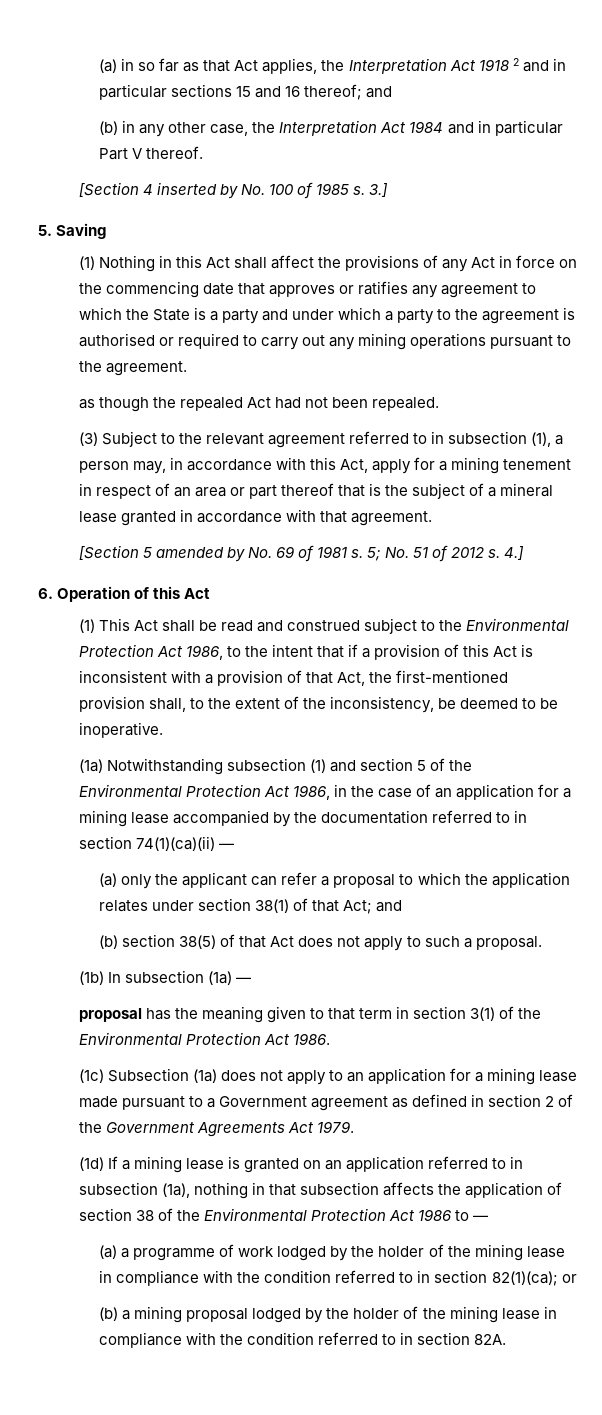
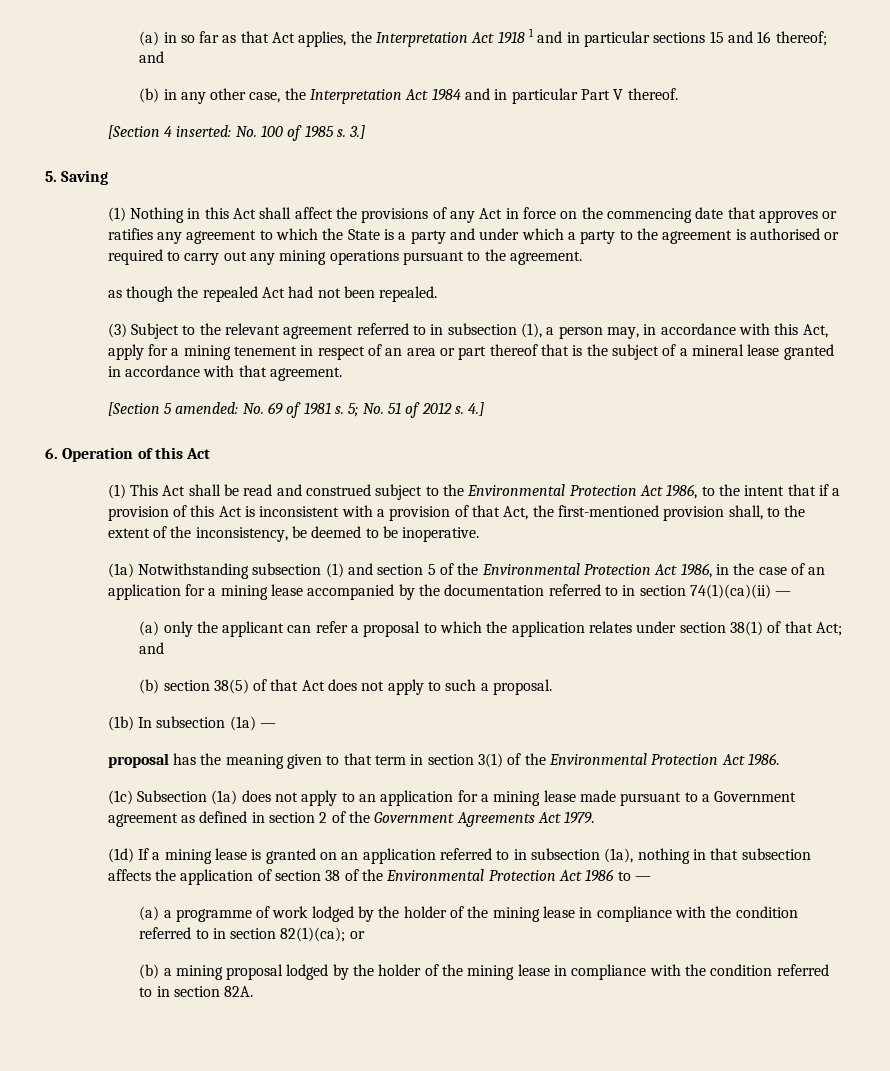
- (a) in so far as that Act applies, the Interpretation Act 1918 2 and in particular sections 15 and 16 thereof; and
+ (a) in so far as that Act applies, the Interpretation Act 1918 1 and in particular sections 15 and 16 thereof; and
- [Section 4 inserted by No. 100 of 1985 s.
+ [Section 4 inserted: No. 100 of 1985 s.
- [Section 5 amended by No. 69 of 1981 s.
+ [Section 5 amended: No. 69 of 1981 s.

